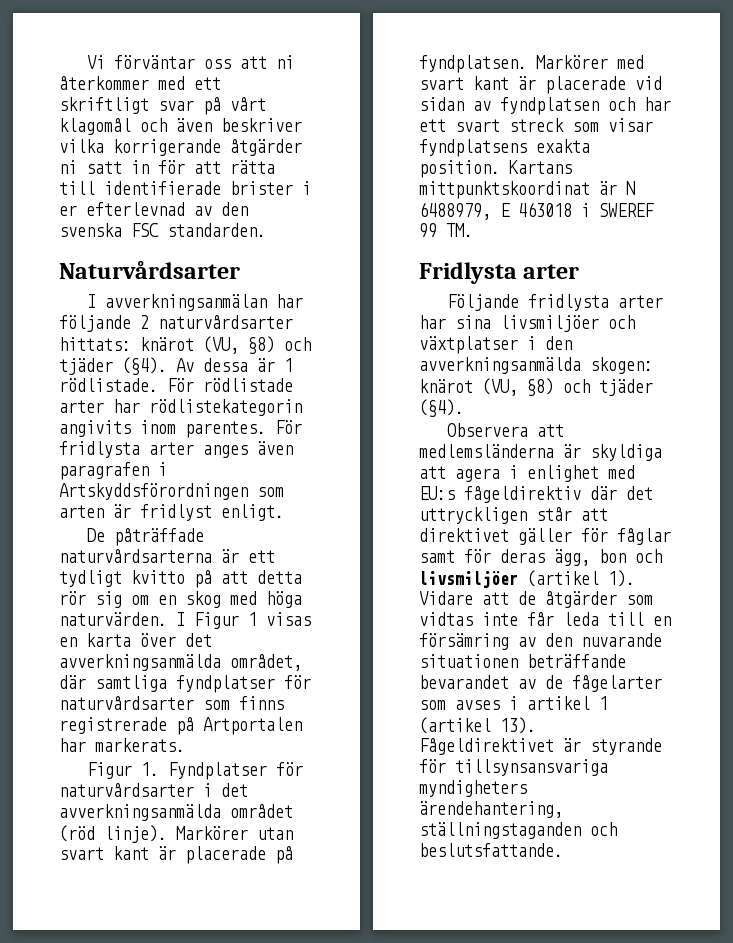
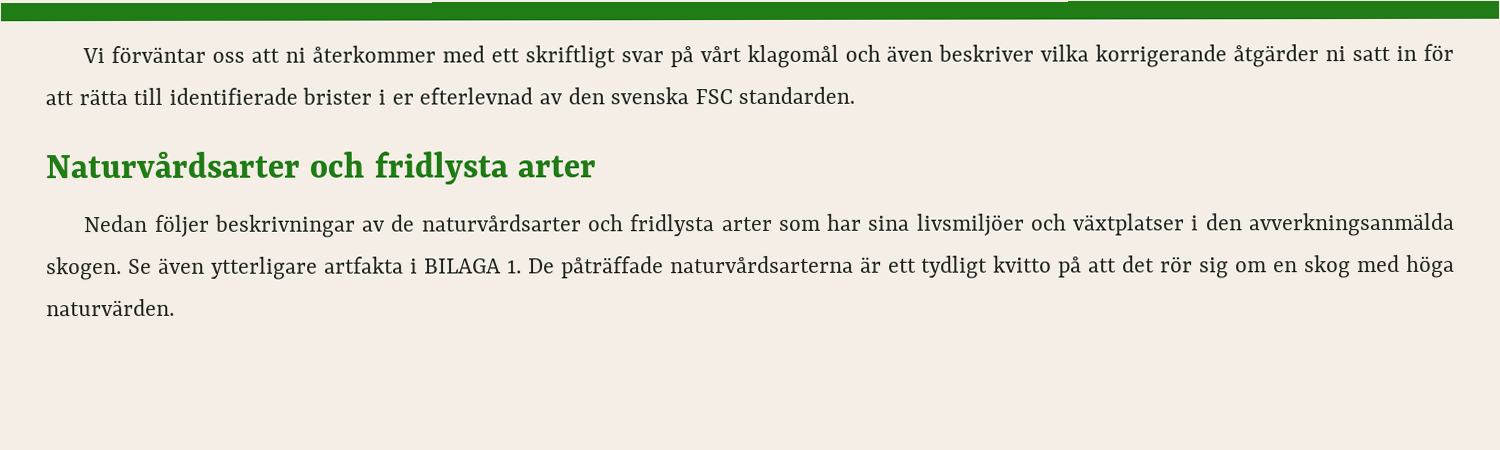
- Naturvårdsarter
- I avverkningsanmälan har följande 2 naturvårdsarter hittats: knärot (VU, §8) och tjäder (§4). Av dessa är 1 rödlistade. För rödlistade arter har rödlistekategorin angivits inom parentes. För fridlysta arter anges även paragrafen i Artskyddsförordningen som arten är fridlyst enligt.
- De påträffade naturvårdsarterna är ett tydligt kvitto på att detta rör sig om en skog med höga naturvärden. I Figur 1 visas en karta över det avverkningsanmälda området, där samtliga fyndplatser för naturvårdsarter som finns registrerade på Artportalen har markerats.
- Figur 1. Fyndplatser för naturvårdsarter i det avverkningsanmälda området (röd linje). Markörer utan svart kant är placerade på fyndplatsen. Markörer med svart kant är placerade vid sidan av fyndplatsen och har ett svart streck som visar fyndplatsens exakta position. Kartans mittpunktskoordinat är N 6488979, E 463018 i SWEREF 99 TM.
- Fridlysta arter
- Följande fridlysta arter har sina livsmiljöer och växtplatser i den avverkningsanmälda skogen: knärot (VU, §8) och tjäder (§4).
- Observera att medlemsländerna är skyldiga att agera i enlighet med EU:s fågeldirektiv där det uttryckligen står att direktivet gäller för fåglar samt för deras ägg, bon och livsmiljöer (artikel 1). Vidare att de åtgärder som vidtas inte får leda till en försämring av den nuvarande situationen beträffande bevarandet av de fågelarter som avses i artikel 1 (artikel 13). Fågeldirektivet är styrande för tillsynsansvariga myndigheters ärendehantering, ställningstaganden och beslutsfattande.
+ Naturvårdsarter och fridlysta arter
+ Nedan följer beskrivningar av de naturvårdsarter och fridlysta arter som har sina livsmiljöer och växtplatser i den avverkningsanmälda skogen. Se även ytterligare artfakta i BILAGA 1. De påträffade naturvårdsarterna är ett tydligt kvitto på att det rör sig om en skog med höga naturvärden.

